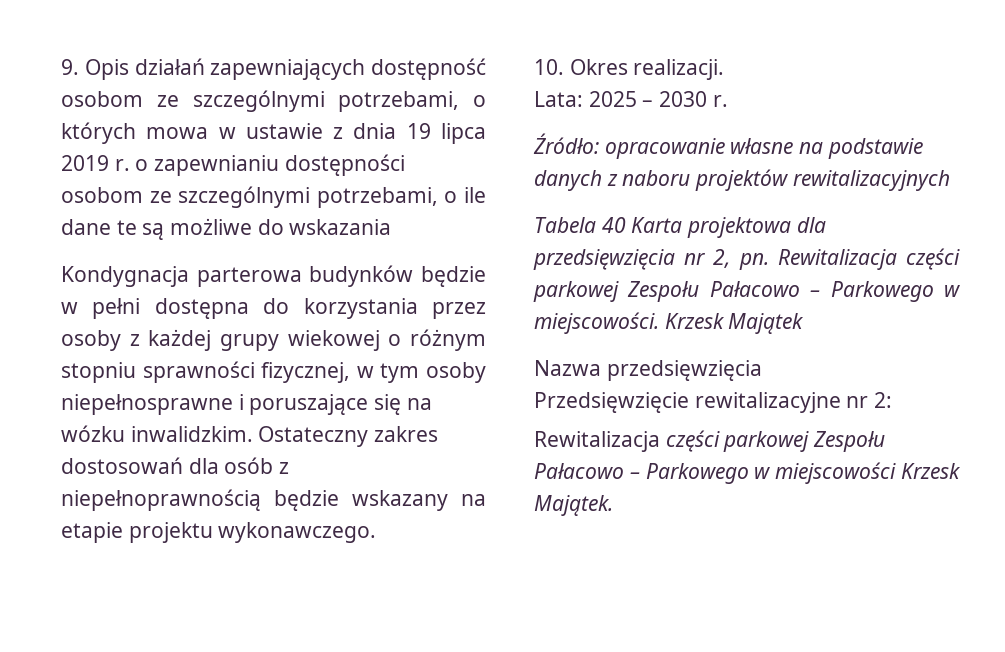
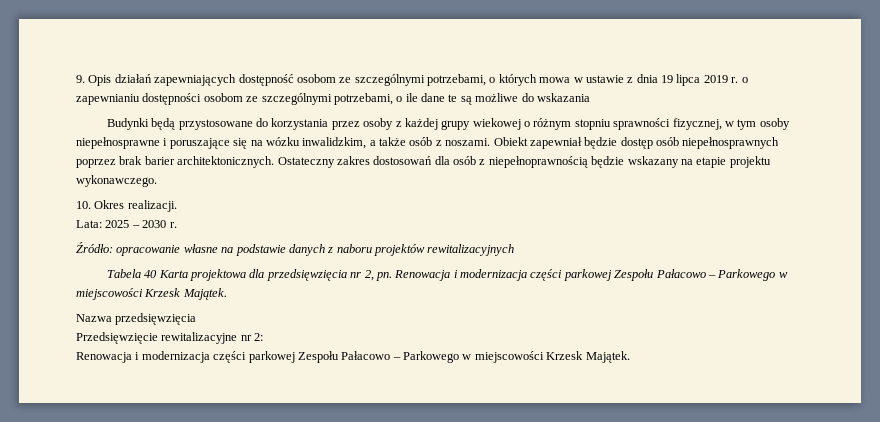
- Kondygnacja parterowa budynków będzie w pełni dostępna do korzystania przez osoby z każdej grupy wiekowej o różnym stopniu sprawności fizycznej, w tym osoby niepełnosprawne i poruszające się na wózku inwalidzkim.
+ Budynki będą przystosowane do korzystania przez osoby z każdej grupy wiekowej o różnym stopniu sprawności fizycznej, w tym osoby niepełnosprawne i poruszające się na wózku inwalidzkim, a także osób z noszami. Obiekt zapewniał będzie dostęp osób niepełnosprawnych poprzez brak barier architektonicznych.
- Tabela 40 Karta projektowa dla przedsięwzięcia nr 2, pn. Rewitalizacja części parkowej Zespołu Pałacowo – Parkowego w miejscowości. Krzesk Majątek
- Nazwa przedsięwzięcia
- Przedsięwzięcie rewitalizacyjne nr 2:
- Rewitalizacja części parkowej Zespołu Pałacowo – Parkowego w miejscowości Krzesk Majątek.
+ Tabela 40 Karta projektowa dla przedsięwzięcia nr 2, pn. Renowacja i modernizacja części parkowej Zespołu Pałacowo – Parkowego w miejscowości Krzesk Majątek.
+ Nazwa przedsięwzięcia
+ Przedsięwzięcie rewitalizacyjne nr 2:
+ Renowacja i modernizacja części parkowej Zespołu Pałacowo – Parkowego w miejscowości Krzesk Majątek.

